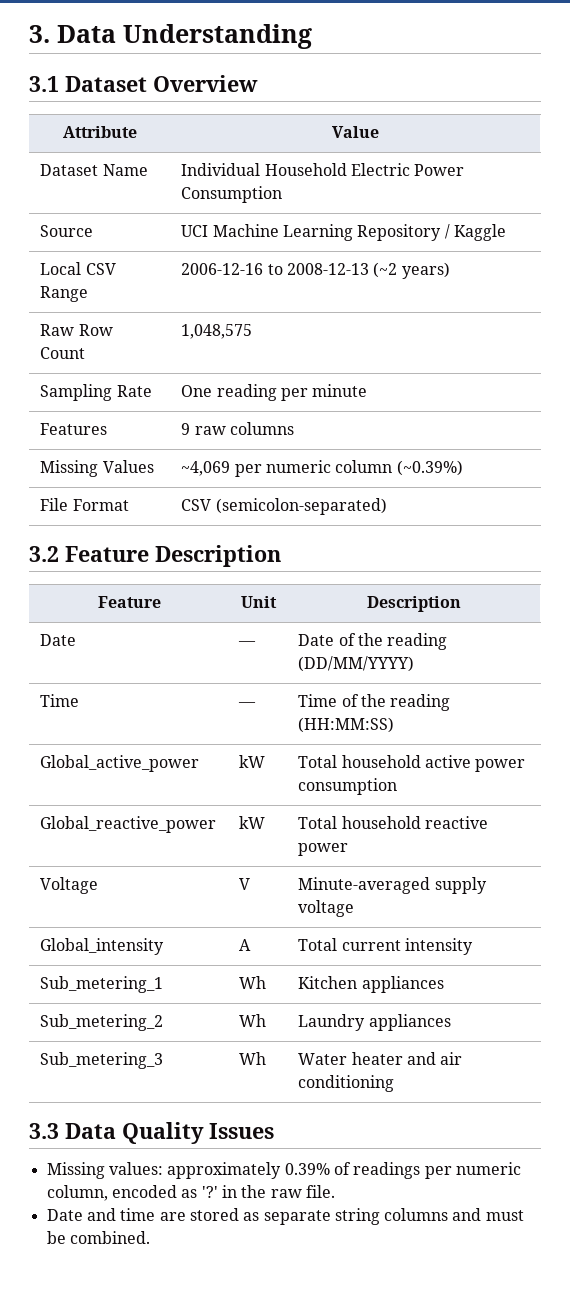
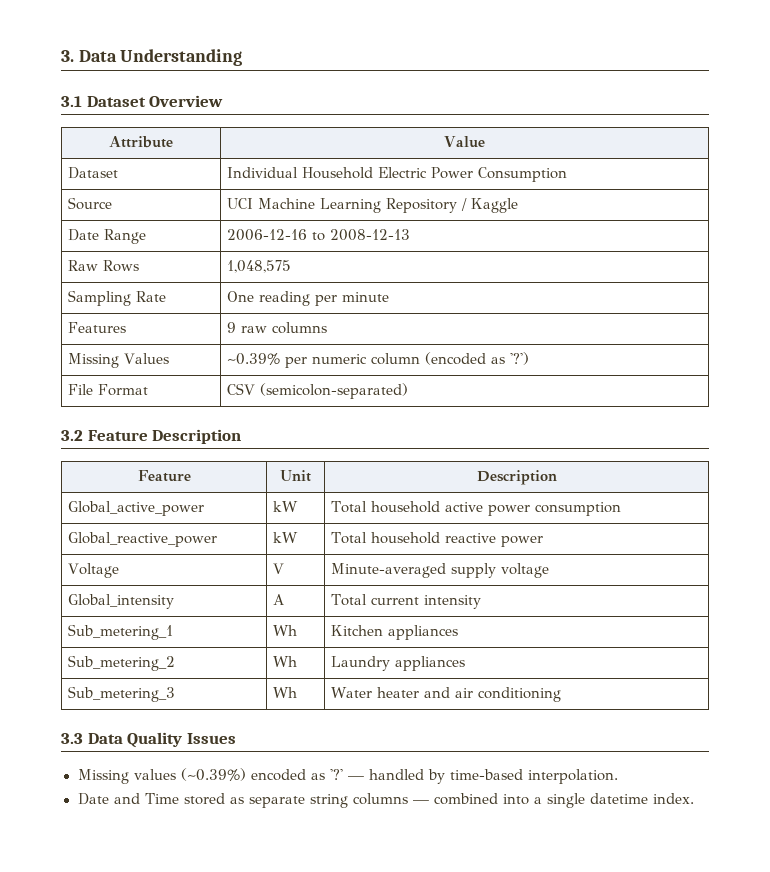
- Dataset Name | Individual Household Electric Power Consumption
+ Dataset | Individual Household Electric Power Consumption
- Local CSV Range | 2006-12-16 to 2008-12-13 (~2 years)
+ Date Range | 2006-12-16 to 2008-12-13
- Raw Row Count | 1,048,575
+ Raw Rows | 1,048,575
- Missing Values | ~4,069 per numeric column (~0.39%)
+ Missing Values | ~0.39% per numeric column (encoded as '?')
- Date | — | Date of the reading (DD/MM/YYYY)
- Time | — | Time of the reading (HH:MM:SS)
- Missing values: approximately 0.39% of readings per numeric column, encoded as '?' in the raw file.
+ Missing values (~0.39%) encoded as '?' — handled by time-based interpolation.
- Date and time are stored as separate string columns and must be combined.
+ Date and Time stored as separate string columns — combined into a single datetime index.

